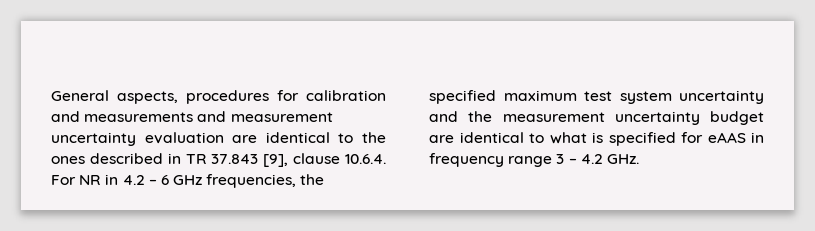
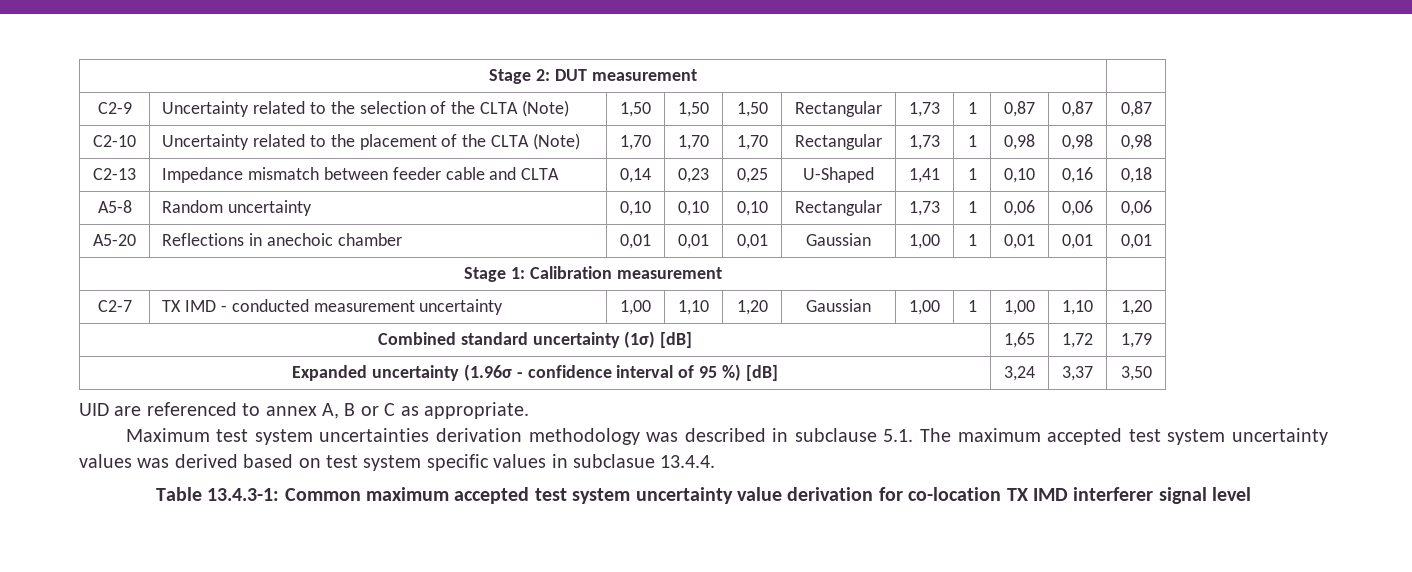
- General aspects, procedures for calibration and measurements and measurement uncertainty evaluation are identical to the ones described in TR 37.843 [9], clause 10.6.4. For NR in 4.2 – 6 GHz frequencies, the specified maximum test system uncertainty and the measurement uncertainty budget are identical to what is specified for eAAS in frequency range 3 – 4.2 GHz.
+ Stage 2: DUT measurement |
+ C2-9 | Uncertainty related to the selection of the CLTA (Note) | 1,50 | 1,50 | 1,50 | Rectangular | 1,73 | 1 | 0,87 | 0,87 | 0,87
+ C2-10 | Uncertainty related to the placement of the CLTA (Note) | 1,70 | 1,70 | 1,70 | Rectangular | 1,73 | 1 | 0,98 | 0,98 | 0,98
+ C2-13 | Impedance mismatch between feeder cable and CLTA | 0,14 | 0,23 | 0,25 | U-Shaped | 1,41 | 1 | 0,10 | 0,16 | 0,18
+ A5-8 | Random uncertainty | 0,10 | 0,10 | 0,10 | Rectangular | 1,73 | 1 | 0,06 | 0,06 | 0,06
+ A5-20 | Reflections in anechoic chamber | 0,01 | 0,01 | 0,01 | Gaussian | 1,00 | 1 | 0,01 | 0,01 | 0,01
+ Stage 1: Calibration measurement |
+ C2-7 | TX IMD - conducted measurement uncertainty | 1,00 | 1,10 | 1,20 | Gaussian | 1,00 | 1 | 1,00 | 1,10 | 1,20
+ Combined standard uncertainty (1σ) [dB] | 1,65 | 1,72 | 1,79
+ Expanded uncertainty (1.96σ - confidence interval of 95 %) [dB] | 3,24 | 3,37 | 3,50
+ UID are referenced to annex A, B or C as appropriate.
+ Maximum test system uncertainties derivation methodology was described in subclause 5.1. The maximum accepted test system uncertainty values was derived based on test system specific values in subclasue 13.4.4.
+ Table 13.4.3-1: Common maximum accepted test system uncertainty value derivation for co-location TX IMD interferer signal level

